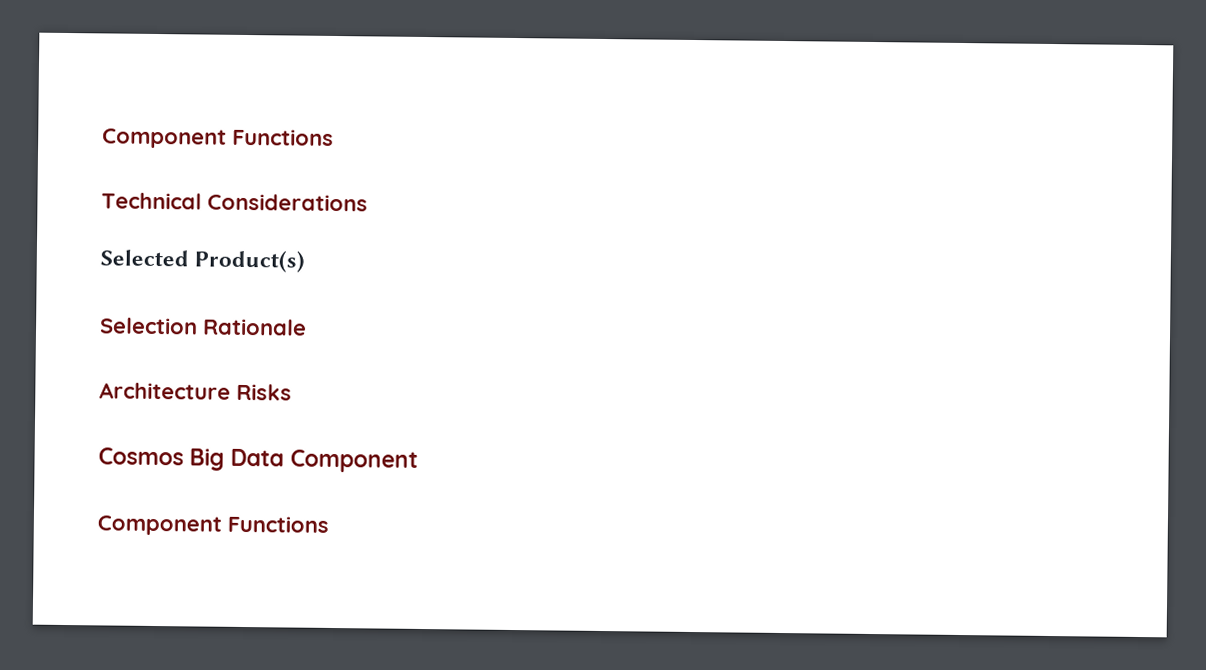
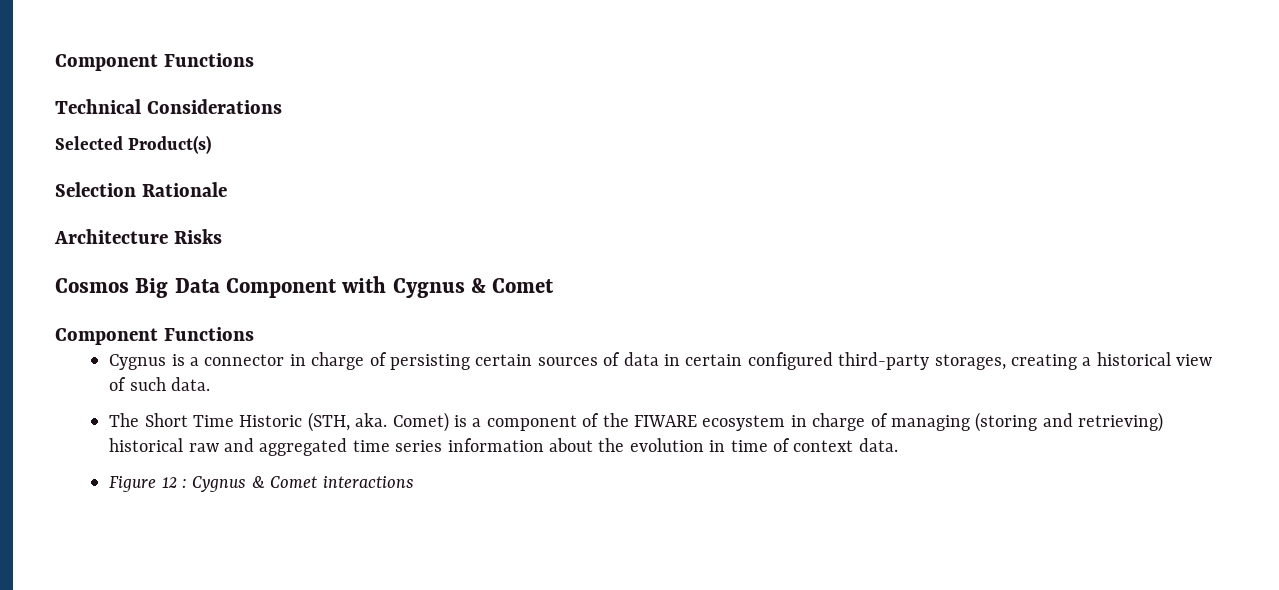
- Cosmos Big Data Component
+ Cosmos Big Data Component with Cygnus & Comet
  Component Functions
+ Cygnus is a connector in charge of persisting certain sources of data in certain configured third-party storages, creating a historical view of such data.
+ The Short Time Historic (STH, aka. Comet) is a component of the FIWARE ecosystem in charge of managing (storing and retrieving) historical raw and aggregated time series information about the evolution in time of context data.
+ Figure 12 : Cygnus & Comet interactions

